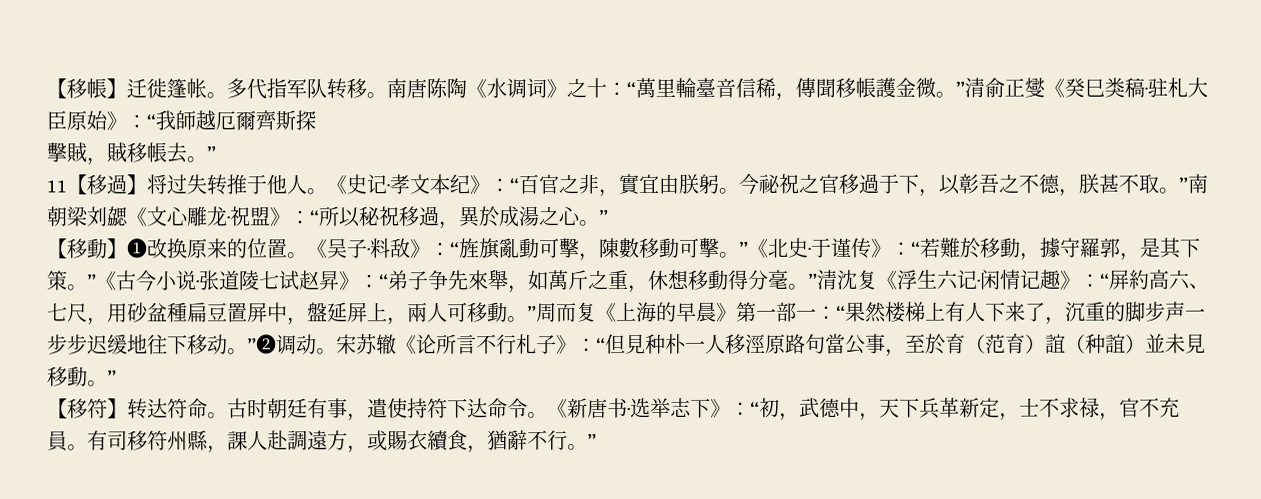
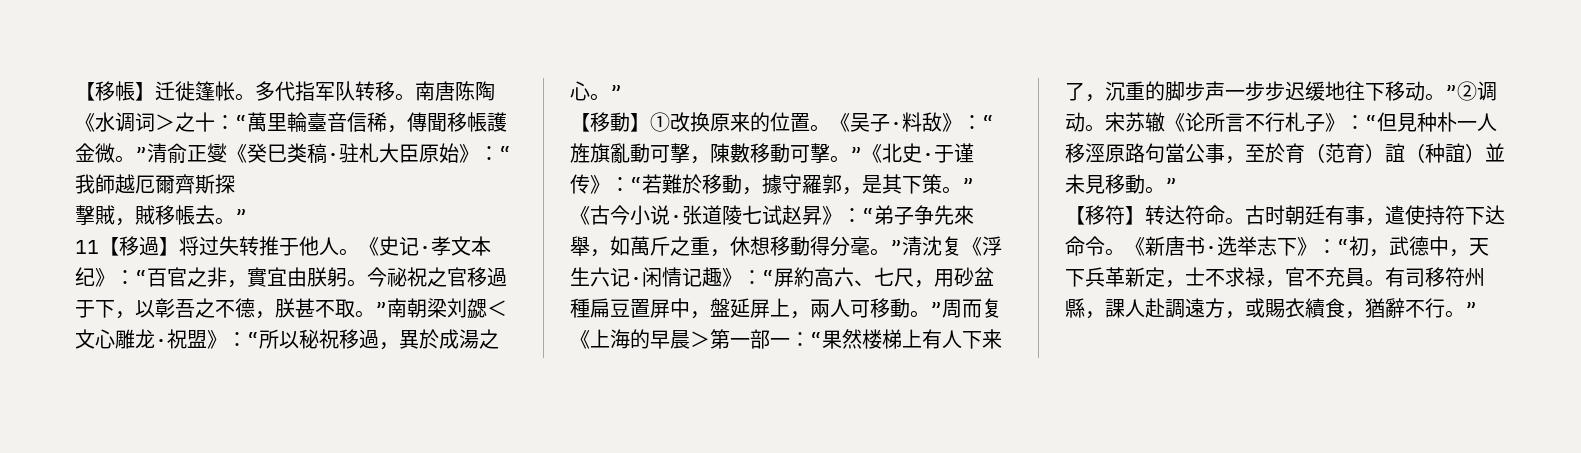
- 南唐陈陶《水调词》之十：“萬里輪臺音信稀，傳聞移帳護金微。”清俞正燮《癸巳类稿·驻札大臣原始》：“我師越厄爾齊斯探
+ 南唐陈陶《水调词＞之十：“萬里輪臺音信稀，傳聞移帳護金微。”清俞正燮《癸巳类稿·驻札大臣原始》：“我師越厄爾齊斯探
- 今祕祝之官移過于下，以彰吾之不德，朕甚不取。”南朝梁刘勰《文心雕龙·祝盟》：“所以秘祝移過，異於成湯之心。”
+ 今祕祝之官移過于下，以彰吾之不德，朕甚不取。”南朝梁刘勰＜文心雕龙·祝盟》：“所以秘祝移過，異於成湯之心。”
- 【移動】❶改换原来的位置。
+ 【移動】①改换原来的位置。
- “屏約高六、七尺，用砂盆種扁豆置屏中，盤延屏上，兩人可移動。”周而复《上海的早晨》第一部一：
+ “屏約高六、七尺，用砂盆種扁豆置屏中，盤延屏上，兩人可移動。”周而复《上海的早晨＞第一部一：
- “果然楼梯上有人下来了，沉重的脚步声一步步迟缓地往下移动。”❷调动。
+ “果然楼梯上有人下来了，沉重的脚步声一步步迟缓地往下移动。”②调动。

